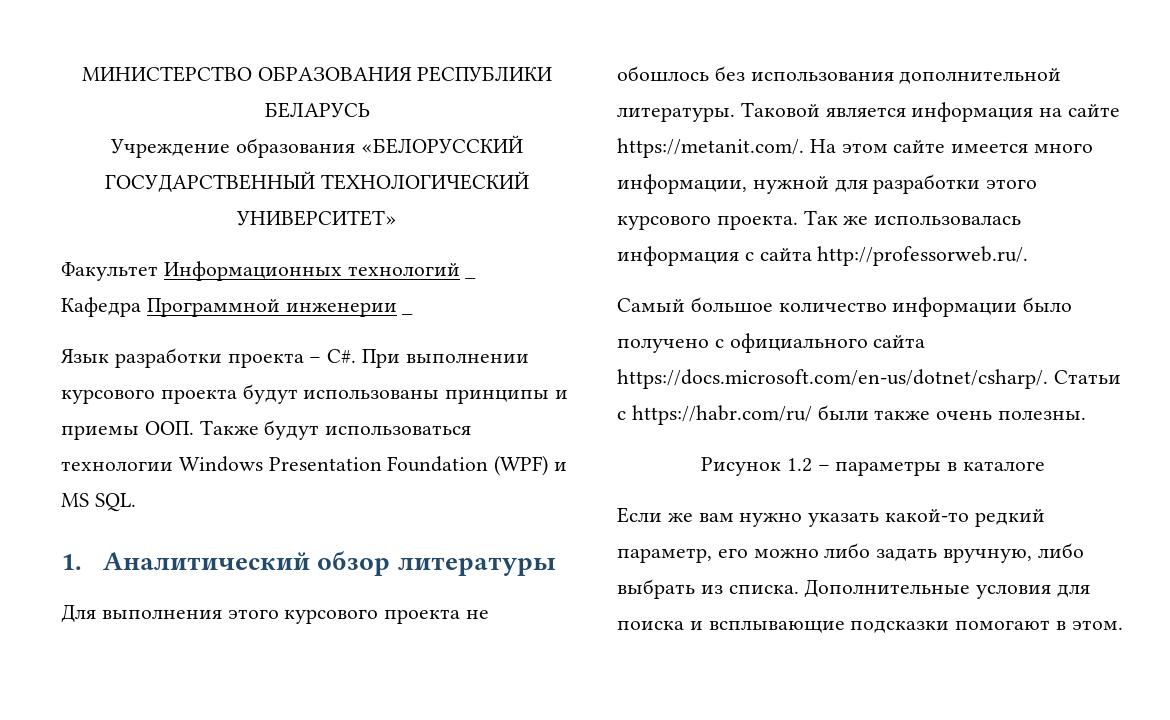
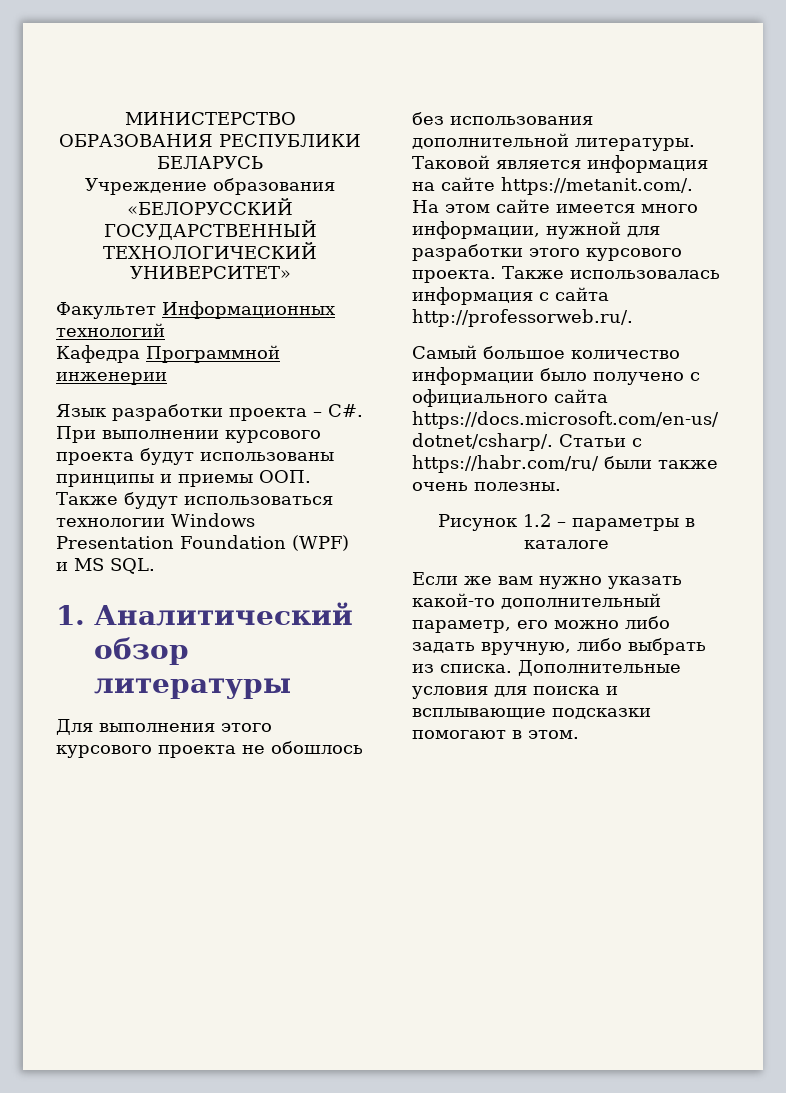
- Факультет Информационных технологий _
+ Факультет Информационных технологий
- Кафедра Программной инженерии _
+ Кафедра Программной инженерии
- Так же использовалась информация с сайта http://professorweb.ru/.
+ Также использовалась информация с сайта http://professorweb.ru/.
- Если же вам нужно указать какой-то редкий параметр, его можно либо задать вручную, либо выбрать из списка.
+ Если же вам нужно указать какой-то дополнительный параметр, его можно либо задать вручную, либо выбрать из списка.

